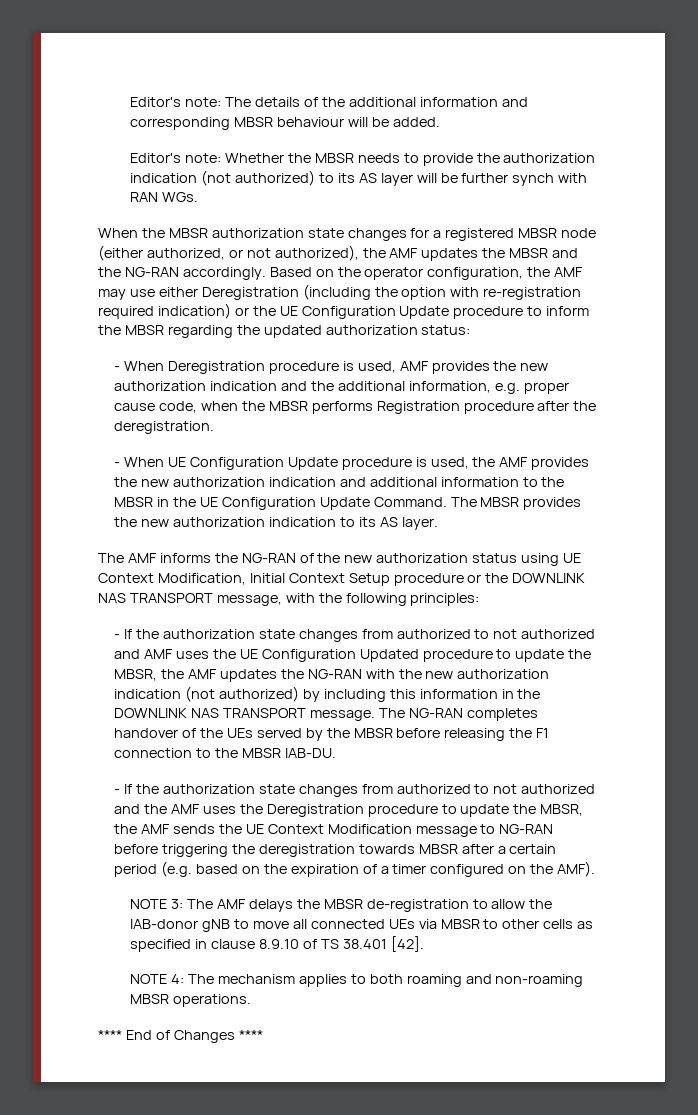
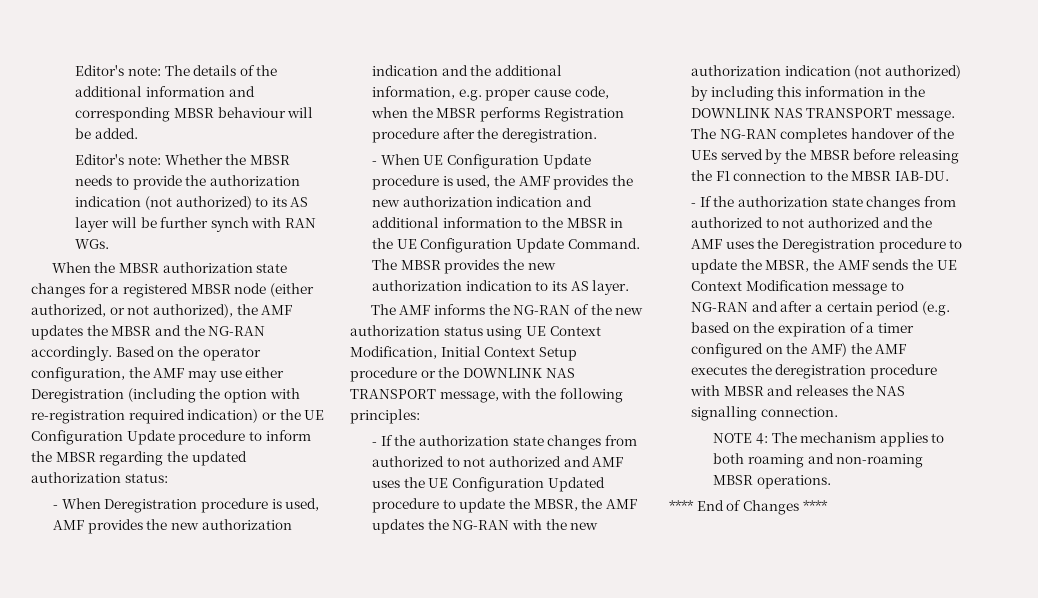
- - If the authorization state changes from authorized to not authorized and the AMF uses the Deregistration procedure to update the MBSR, the AMF sends the UE Context Modification message to NG-RAN before triggering the deregistration towards MBSR after a certain period (e.g. based on the expiration of a timer configured on the AMF).
- NOTE 3: The AMF delays the MBSR de-registration to allow the IAB-donor gNB to move all connected UEs via MBSR to other cells as specified in clause 8.9.10 of TS 38.401 [42].
+ - If the authorization state changes from authorized to not authorized and the AMF uses the Deregistration procedure to update the MBSR, the AMF sends the UE Context Modification message to NG-RAN and after a certain period (e.g. based on the expiration of a timer configured on the AMF) the AMF executes the deregistration procedure with MBSR and releases the NAS signalling connection.

